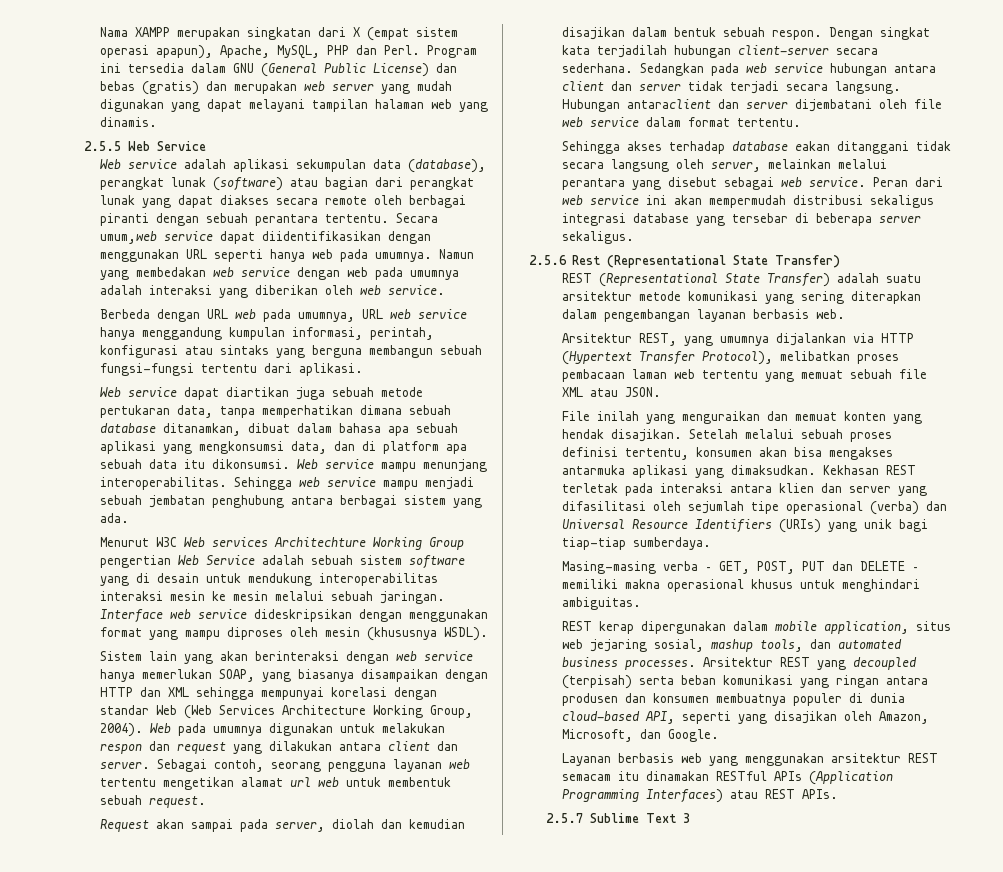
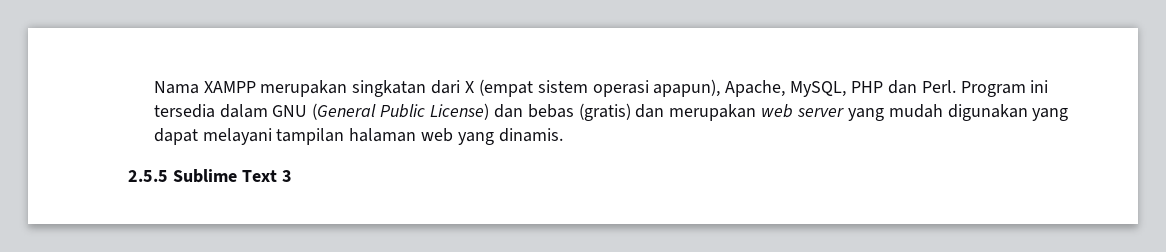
- 2.5.5 Web Service
- Web service adalah aplikasi sekumpulan data (database), perangkat lunak (software) atau bagian dari perangkat lunak yang dapat diakses secara remote oleh berbagai piranti dengan sebuah perantara tertentu. Secara umum,web service dapat diidentifikasikan dengan menggunakan URL seperti hanya web pada umumnya. Namun yang membedakan web service dengan web pada umumnya adalah interaksi yang diberikan oleh web service.
- Berbeda dengan URL web pada umumnya, URL web service hanya menggandung kumpulan informasi, perintah, konfigurasi atau sintaks yang berguna membangun sebuah fungsi-fungsi tertentu dari aplikasi.
- Web service dapat diartikan juga sebuah metode pertukaran data, tanpa memperhatikan dimana sebuah database ditanamkan, dibuat dalam bahasa apa sebuah aplikasi yang mengkonsumsi data, dan di platform apa sebuah data itu dikonsumsi. Web service mampu menunjang interoperabilitas. Sehingga web service mampu menjadi sebuah jembatan penghubung antara berbagai sistem yang ada.
- Menurut W3C Web services Architechture Working Group pengertian Web Service adalah sebuah sistem software yang di desain untuk mendukung interoperabilitas interaksi mesin ke mesin melalui sebuah jaringan. Interface web service dideskripsikan dengan menggunakan format yang mampu diproses oleh mesin (khususnya WSDL).
- Sistem lain yang akan berinteraksi dengan web service hanya memerlukan SOAP, yang biasanya disampaikan dengan HTTP dan XML sehingga mempunyai korelasi dengan standar Web (Web Services Architecture Working Group, 2004). Web pada umumnya digunakan untuk melakukan respon dan request yang dilakukan antara client dan server. Sebagai contoh, seorang pengguna layanan web tertentu mengetikan alamat url web untuk membentuk sebuah request.
- Request akan sampai pada server, diolah dan kemudian disajikan dalam bentuk sebuah respon. Dengan singkat kata terjadilah hubungan client-server secara sederhana. Sedangkan pada web service hubungan antara client dan server tidak terjadi secara langsung. Hubungan antaraclient dan server dijembatani oleh file web service dalam format tertentu.
- Sehingga akses terhadap database eakan ditanggani tidak secara langsung oleh server, melainkan melalui perantara yang disebut sebagai web service. Peran dari web service ini akan mempermudah distribusi sekaligus integrasi database yang tersebar di beberapa server sekaligus.
- 2.5.6 Rest (Representational State Transfer)
- REST (Representational State Transfer) adalah suatu arsitektur metode komunikasi yang sering diterapkan dalam pengembangan layanan berbasis web.
- Arsitektur REST, yang umumnya dijalankan via HTTP (Hypertext Transfer Protocol), melibatkan proses pembacaan laman web tertentu yang memuat sebuah file XML atau JSON.
- File inilah yang menguraikan dan memuat konten yang hendak disajikan. Setelah melalui sebuah proses definisi tertentu, konsumen akan bisa mengakses antarmuka aplikasi yang dimaksudkan. Kekhasan REST terletak pada interaksi antara klien dan server yang difasilitasi oleh sejumlah tipe operasional (verba) dan Universal Resource Identifiers (URIs) yang unik bagi tiap-tiap sumberdaya.
- Masing-masing verba – GET, POST, PUT dan DELETE – memiliki makna operasional khusus untuk menghindari ambiguitas.
- REST kerap dipergunakan dalam mobile application, situs web jejaring sosial, mashup tools, dan automated business processes. Arsitektur REST yang decoupled (terpisah) serta beban komunikasi yang ringan antara produsen dan konsumen membuatnya populer di dunia cloud-based API, seperti yang disajikan oleh Amazon, Microsoft, dan Google.
- Layanan berbasis web yang menggunakan arsitektur REST semacam itu dinamakan RESTful APIs (Application Programming Interfaces) atau REST APIs.
- 2.5.7 Sublime Text 3
+ 2.5.5 Sublime Text 3

